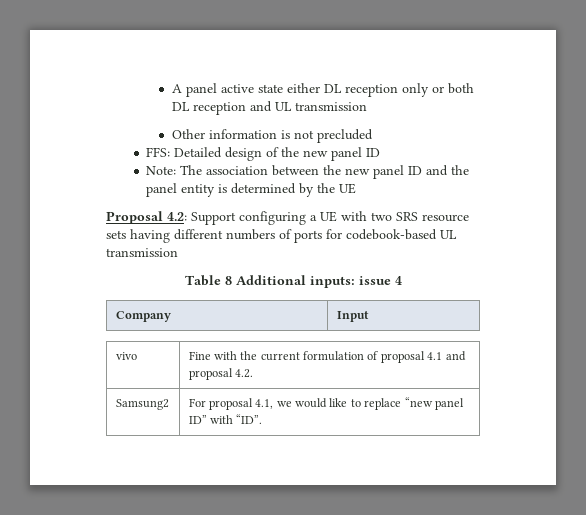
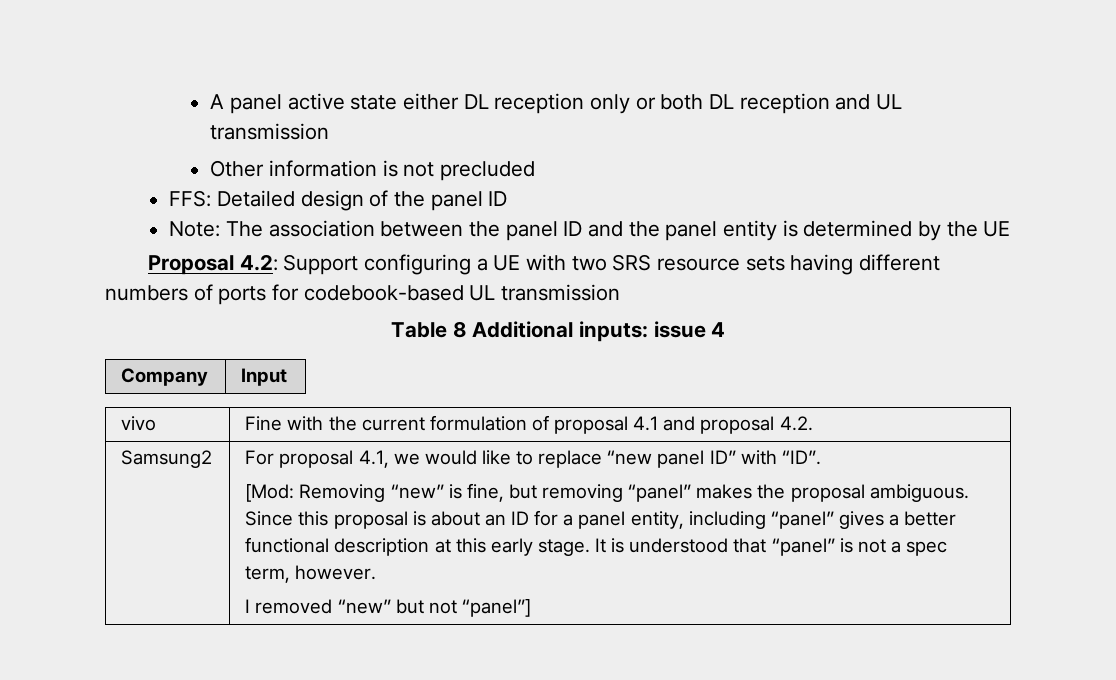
- FFS: Detailed design of the new panel ID
+ FFS: Detailed design of the panel ID
- Note: The association between the new panel ID and the panel entity is determined by the UE
+ Note: The association between the panel ID and the panel entity is determined by the UE
+ [Mod: Removing “new” is fine, but removing “panel” makes the proposal ambiguous. Since this proposal is about an ID for a panel entity, including “panel” gives a better functional description at this early stage. It is understood that “panel” is not a spec term, however.
+ I removed “new” but not “panel”]

